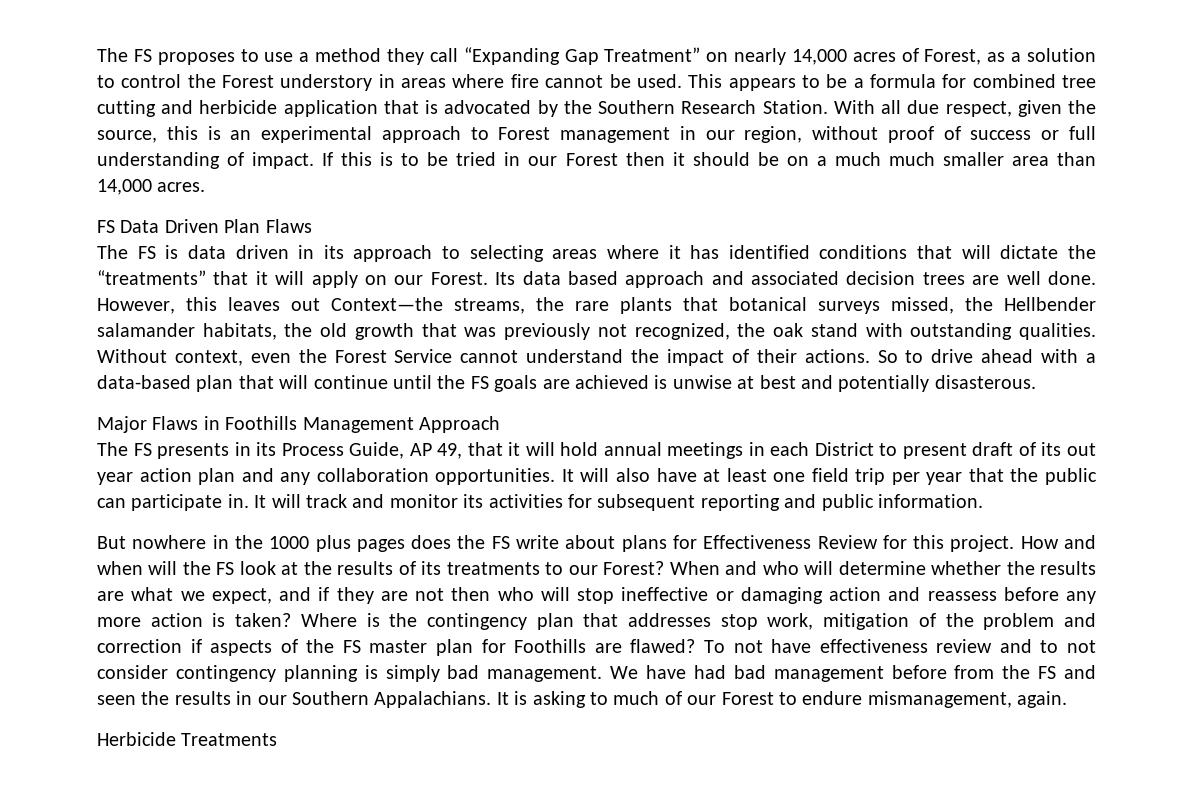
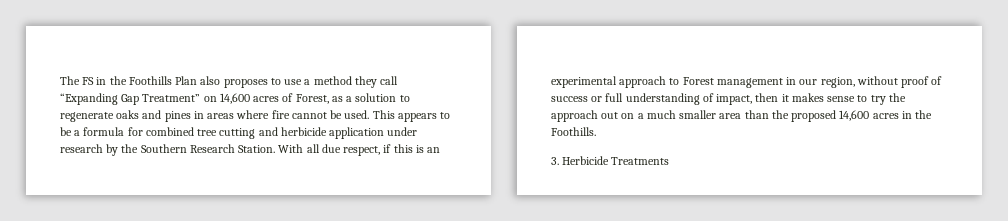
- The FS proposes to use a method they call “Expanding Gap Treatment” on nearly 14,000 acres of Forest, as a solution to control the Forest understory in areas where fire cannot be used.
+ The FS in the Foothills Plan also proposes to use a method they call “Expanding Gap Treatment” on 14,600 acres of Forest, as a solution to regenerate oaks and pines in areas where fire cannot be used.
- This appears to be a formula for combined tree cutting and herbicide application that is advocated by the Southern Research Station.
+ This appears to be a formula for combined tree cutting and herbicide application under research by the Southern Research Station.
- With all due respect, given the source, this is an experimental approach to Forest management in our region, without proof of success or full understanding of impact. If this is to be tried in our Forest then it should be on a much much smaller area than 14,000 acres.
- FS Data Driven Plan Flaws
- The FS is data driven in its approach to selecting areas where it has identified conditions that will dictate the “treatments” that it will apply on our Forest. Its data based approach and associated decision trees are well done. However, this leaves out Context—the streams, the rare plants that botanical surveys missed, the Hellbender salamander habitats, the old growth that was previously not recognized, the oak stand with outstanding qualities. Without context, even the Forest Service cannot understand the impact of their actions. So to drive ahead with a data-based plan that will continue until the FS goals are achieved is unwise at best and potentially disasterous.
- Major Flaws in Foothills Management Approach
- The FS presents in its Process Guide, AP 49, that it will hold annual meetings in each District to present draft of its out year action plan and any collaboration opportunities. It will also have at least one field trip per year that the public can participate in. It will track and monitor its activities for subsequent reporting and public information.
- But nowhere in the 1000 plus pages does the FS write about plans for Effectiveness Review for this project. How and when will the FS look at the results of its treatments to our Forest? When and who will determine whether the results are what we expect, and if they are not then who will stop ineffective or damaging action and reassess before any more action is taken? Where is the contingency plan that addresses stop work, mitigation of the problem and correction if aspects of the FS master plan for Foothills are flawed? To not have effectiveness review and to not consider contingency planning is simply bad management. We have had bad management before from the FS and seen the results in our Southern Appalachians. It is asking to much of our Forest to endure mismanagement, again.
- Herbicide Treatments
+ With all due respect, if this is an experimental approach to Forest management in our region, without proof of success or full understanding of impact, then it makes sense to try the approach out on a much smaller area than the proposed 14,600 acres in the Foothills.
+ 3. Herbicide Treatments

